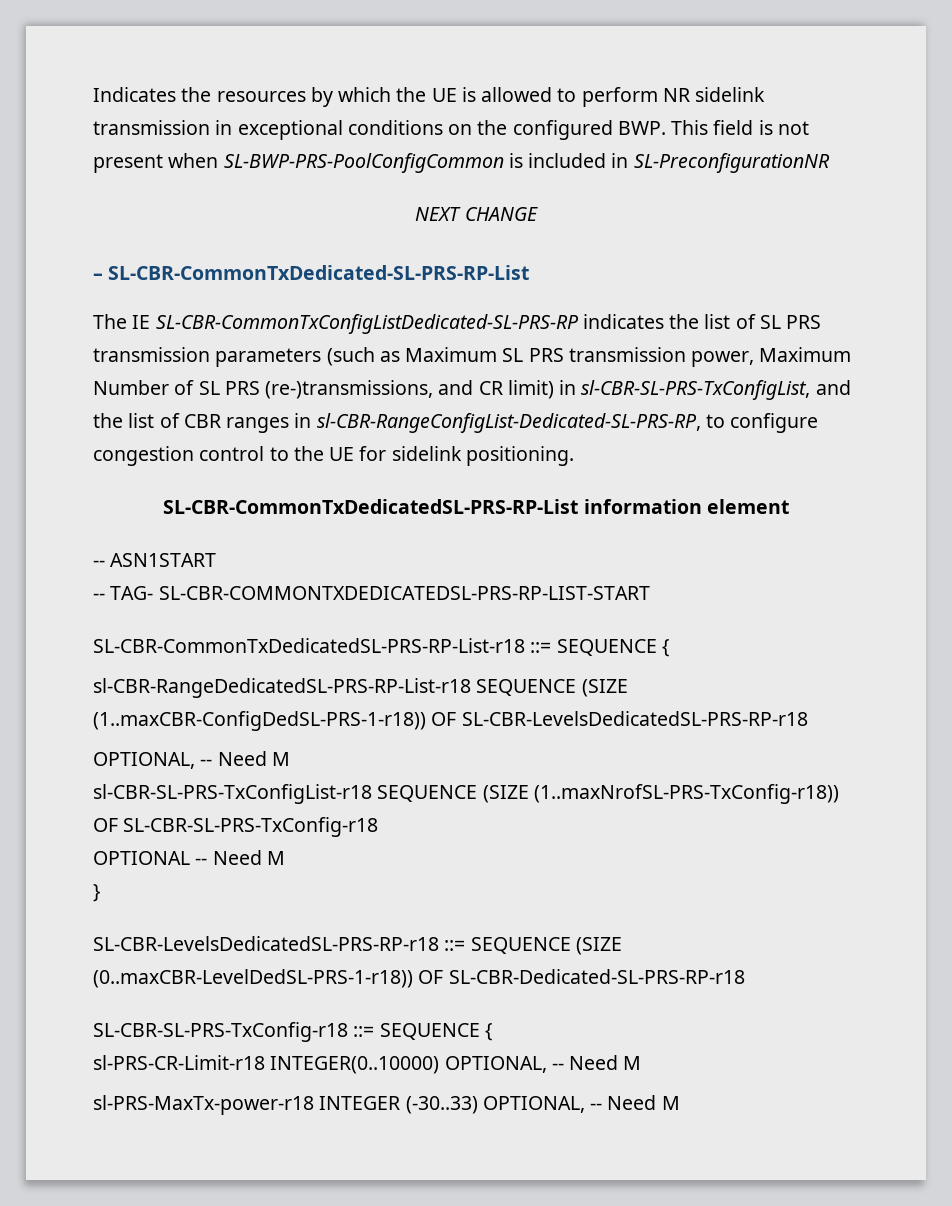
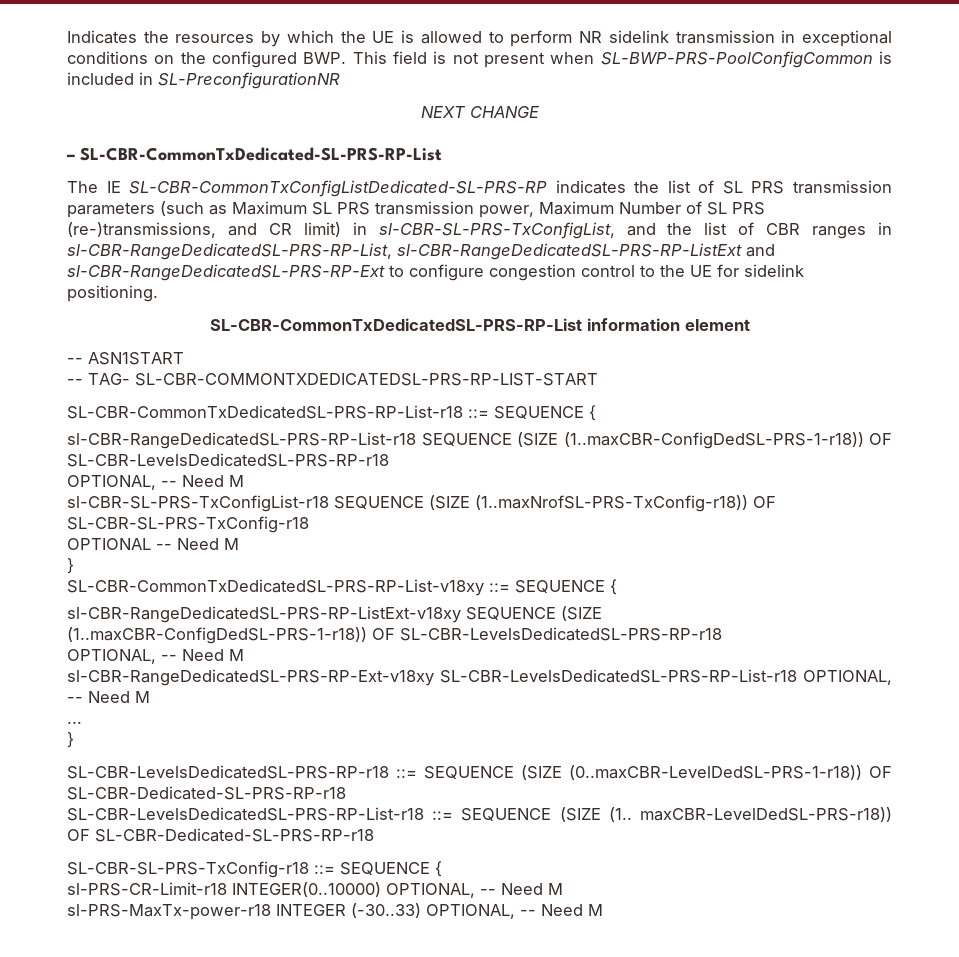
- The IE SL-CBR-CommonTxConfigListDedicated-SL-PRS-RP indicates the list of SL PRS transmission parameters (such as Maximum SL PRS transmission power, Maximum Number of SL PRS (re-)transmissions, and CR limit) in sl-CBR-SL-PRS-TxConfigList, and the list of CBR ranges in sl-CBR-RangeConfigList-Dedicated-SL-PRS-RP, to configure congestion control to the UE for sidelink positioning.
+ The IE SL-CBR-CommonTxConfigListDedicated-SL-PRS-RP indicates the list of SL PRS transmission parameters (such as Maximum SL PRS transmission power, Maximum Number of SL PRS (re-)transmissions, and CR limit) in sl-CBR-SL-PRS-TxConfigList, and the list of CBR ranges in sl-CBR-RangeDedicatedSL-PRS-RP-List, sl-CBR-RangeDedicatedSL-PRS-RP-ListExt and sl-CBR-RangeDedicatedSL-PRS-RP-Ext to configure congestion control to the UE for sidelink positioning.
+ SL-CBR-CommonTxDedicatedSL-PRS-RP-List-v18xy ::= SEQUENCE {
+ sl-CBR-RangeDedicatedSL-PRS-RP-ListExt-v18xy SEQUENCE (SIZE (1..maxCBR-ConfigDedSL-PRS-1-r18)) OF SL-CBR-LevelsDedicatedSL-PRS-RP-r18
+ OPTIONAL, -- Need M
+ sl-CBR-RangeDedicatedSL-PRS-RP-Ext-v18xy SL-CBR-LevelsDedicatedSL-PRS-RP-List-r18 OPTIONAL, -- Need M
+ ...
+ }
+ SL-CBR-LevelsDedicatedSL-PRS-RP-List-r18 ::= SEQUENCE (SIZE (1.. maxCBR-LevelDedSL-PRS-r18)) OF SL-CBR-Dedicated-SL-PRS-RP-r18

